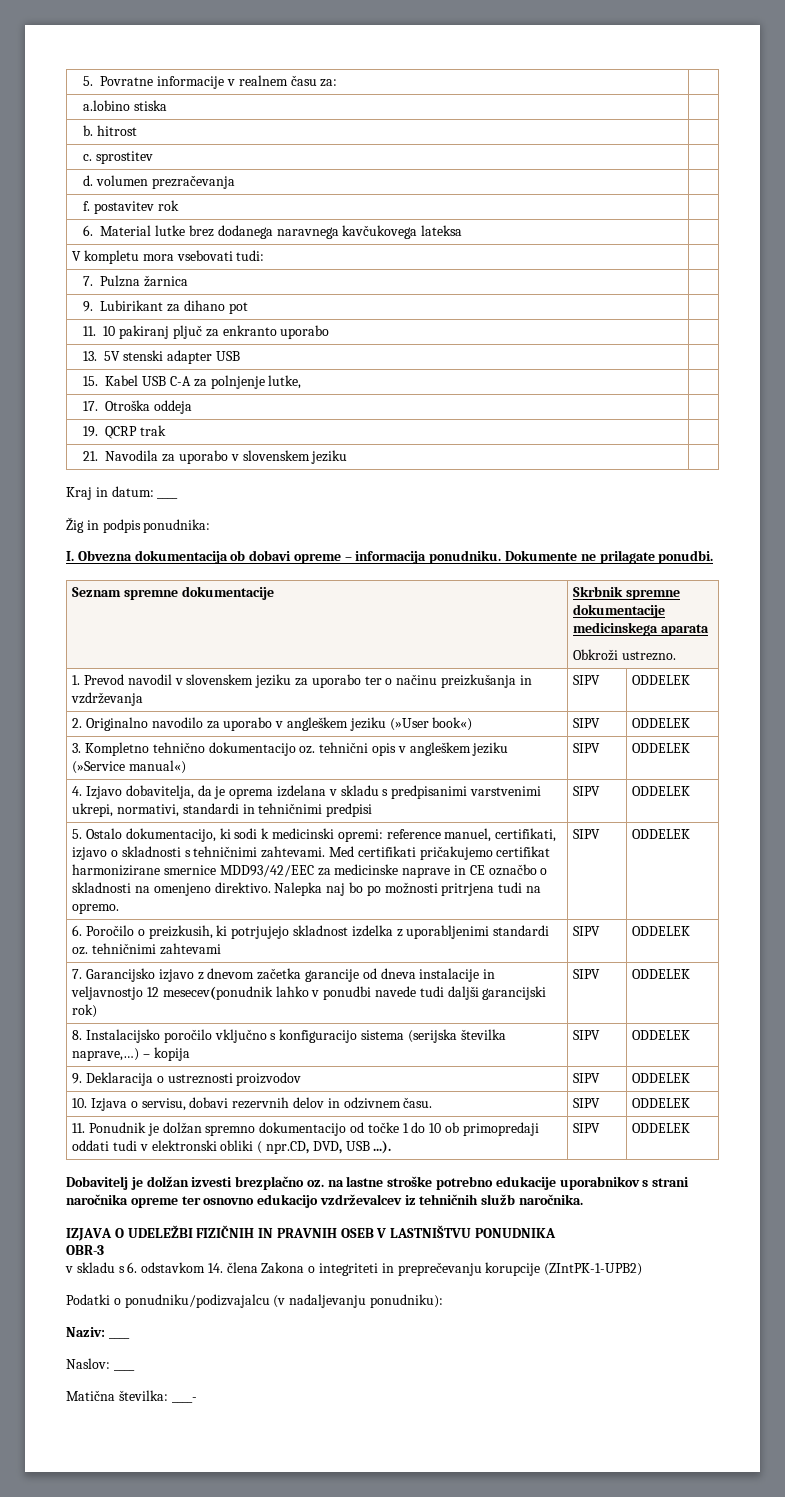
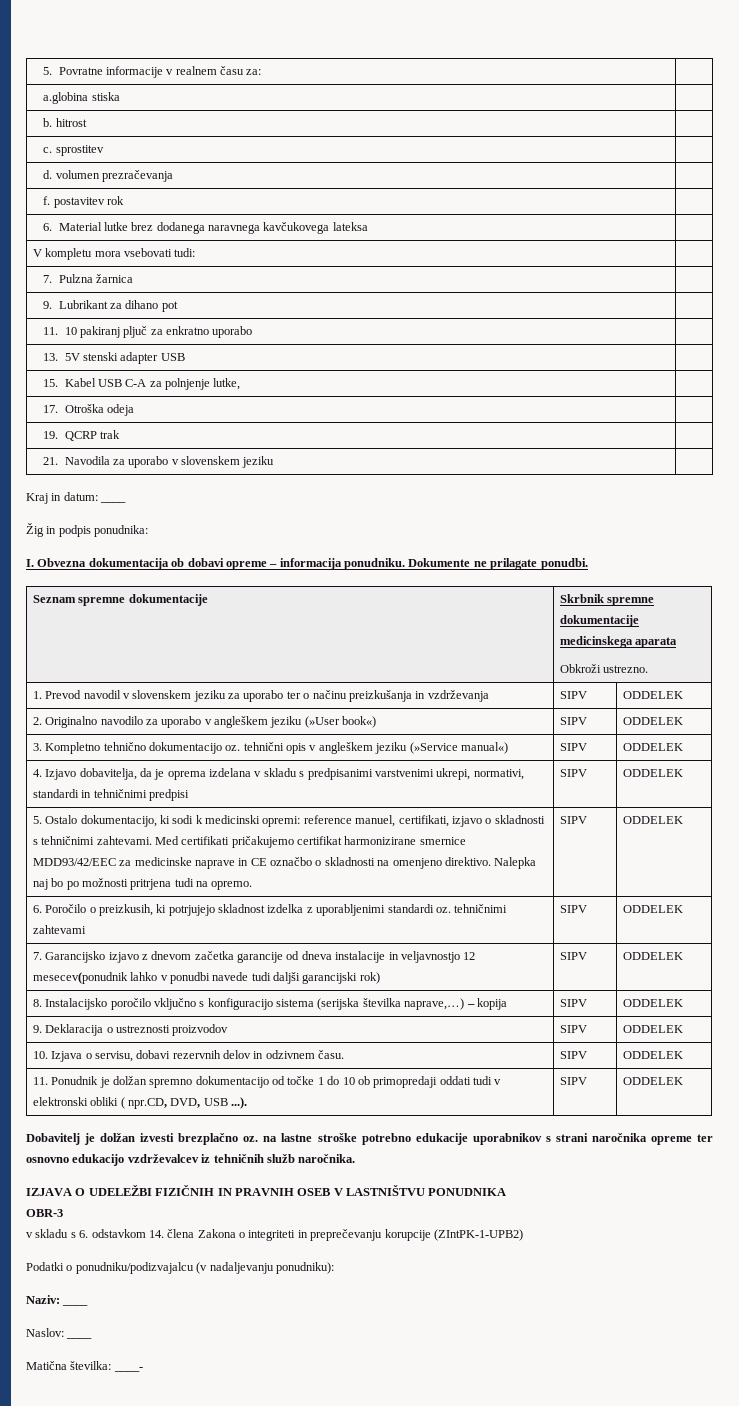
- a.lobino stiska |
+ a.globina stiska |
- 9. Lubirikant za dihano pot |
+ 9. Lubrikant za dihano pot |
- 11. 10 pakiranj pljuč za enkranto uporabo |
+ 11. 10 pakiranj pljuč za enkratno uporabo |
- 17. Otroška oddeja |
+ 17. Otroška odeja |

